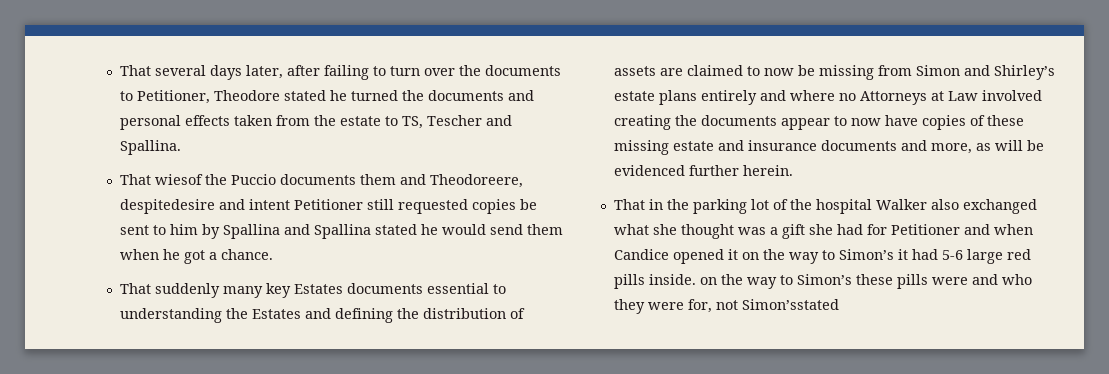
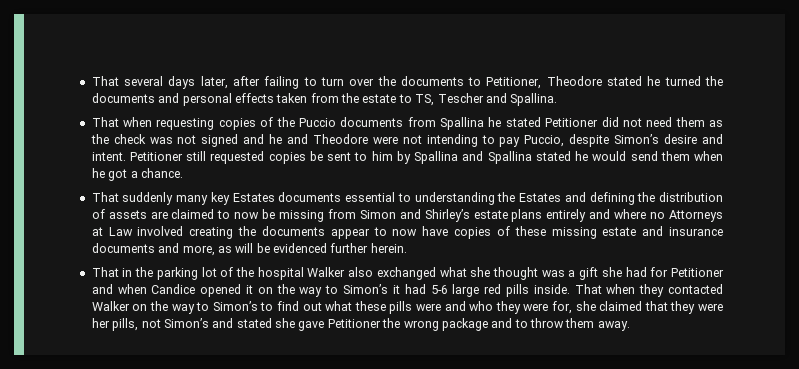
- That wiesof the Puccio documents them and Theodoreere, despitedesire and intent Petitioner still requested copies be sent to him by Spallina and Spallina stated he would send them when he got a chance.
+ That when requesting copies of the Puccio documents from Spallina he stated Petitioner did not need them as the check was not signed and he and Theodore were not intending to pay Puccio, despite Simon’s desire and intent. Petitioner still requested copies be sent to him by Spallina and Spallina stated he would send them when he got a chance.
- That in the parking lot of the hospital Walker also exchanged what she thought was a gift she had for Petitioner and when Candice opened it on the way to Simon’s it had 5-6 large red pills inside. on the way to Simon’s these pills were and who they were for, not Simon’sstated
+ That in the parking lot of the hospital Walker also exchanged what she thought was a gift she had for Petitioner and when Candice opened it on the way to Simon’s it had 5-6 large red pills inside. That when they contacted Walker on the way to Simon’s to find out what these pills were and who they were for, she claimed that they were her pills, not Simon’s and stated she gave Petitioner the wrong package and to throw them away.

